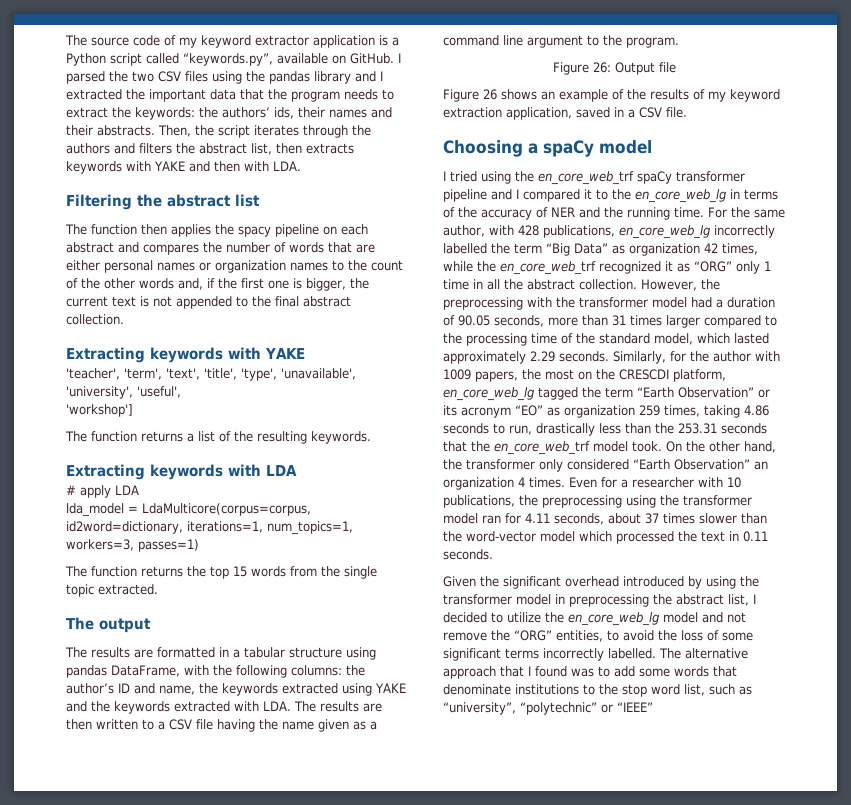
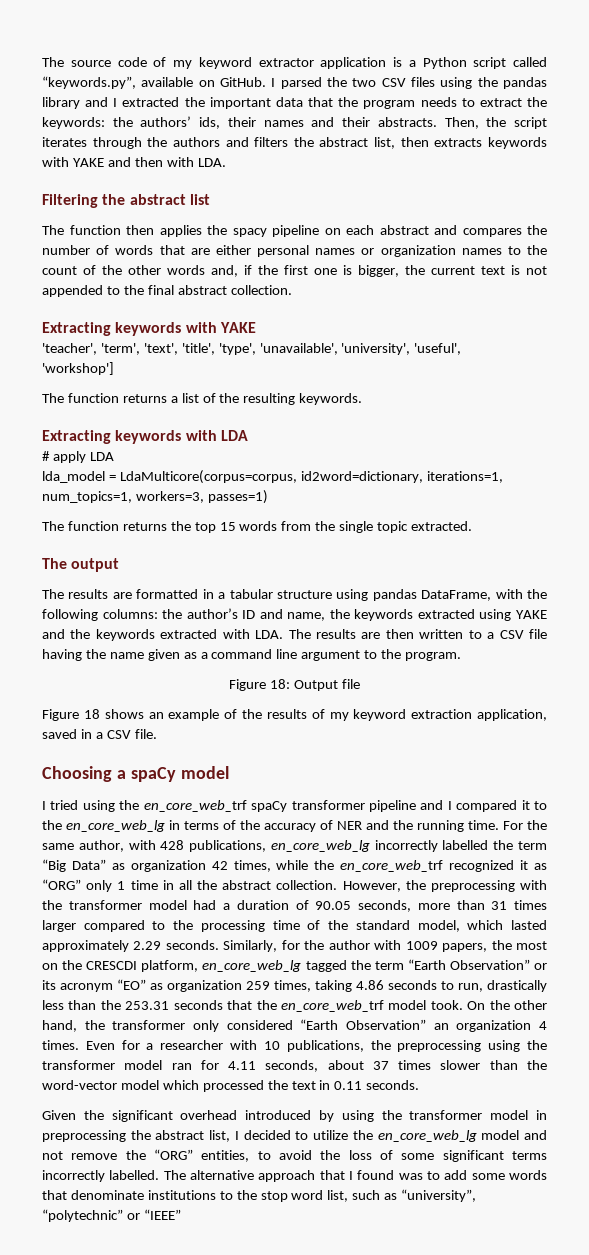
- Figure 26: Output file
+ Figure 18: Output file
- Figure 26 shows an example of the results of my keyword extraction application, saved in a CSV file.
+ Figure 18 shows an example of the results of my keyword extraction application, saved in a CSV file.

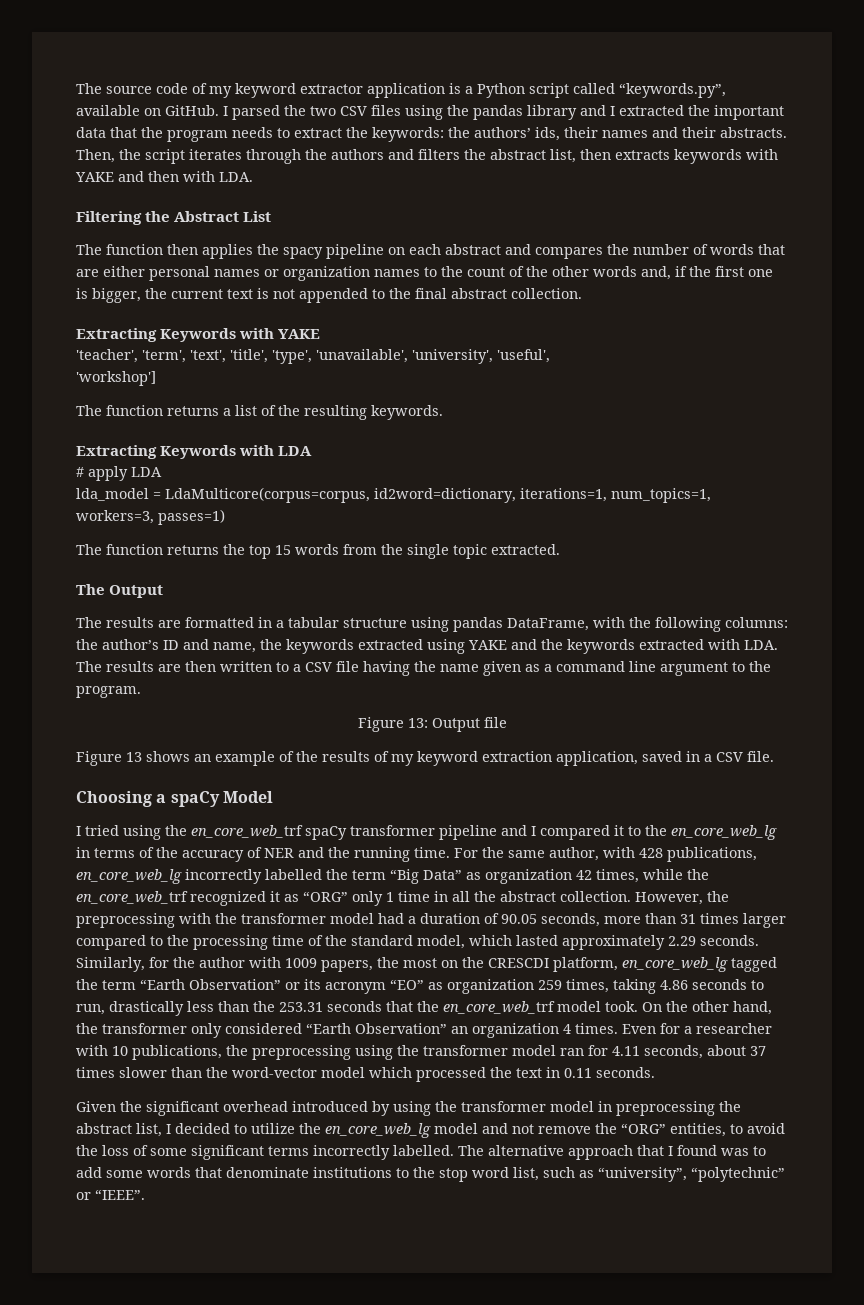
- Filtering the abstract list
+ Filtering the Abstract List
- Extracting keywords with YAKE
+ Extracting Keywords with YAKE
- Extracting keywords with LDA
+ Extracting Keywords with LDA
- The output
+ The Output
- Figure 18: Output file
+ Figure 13: Output file
- Figure 18 shows an example of the results of my keyword extraction application, saved in a CSV file.
+ Figure 13 shows an example of the results of my keyword extraction application, saved in a CSV file.
- Choosing a spaCy model
+ Choosing a spaCy Model
- The alternative approach that I found was to add some words that denominate institutions to the stop word list, such as “university”, “polytechnic” or “IEEE”
+ The alternative approach that I found was to add some words that denominate institutions to the stop word list, such as “university”, “polytechnic” or “IEEE”.

